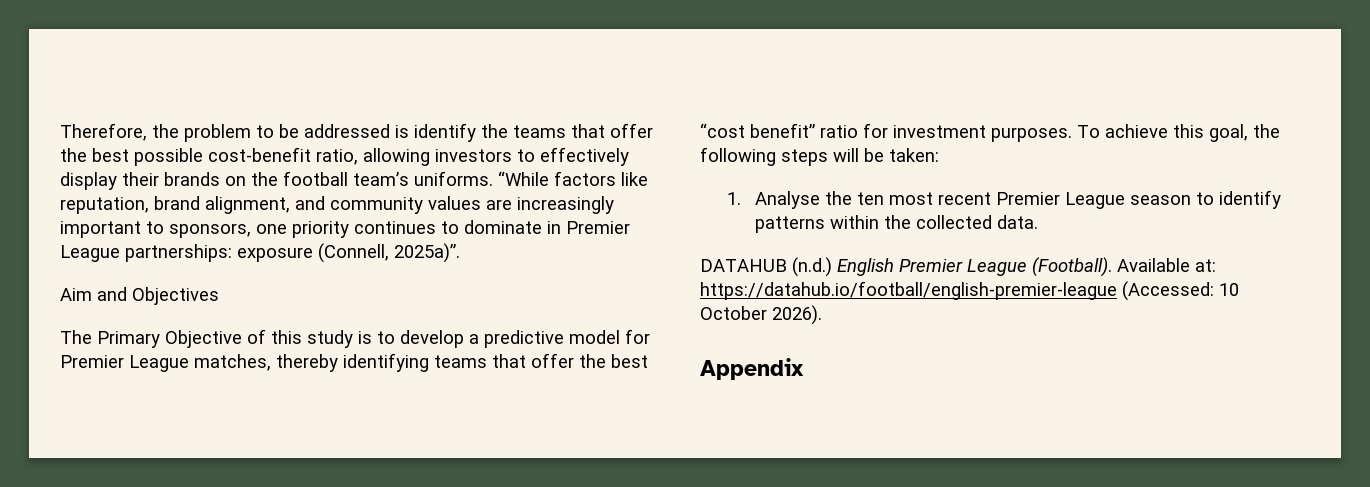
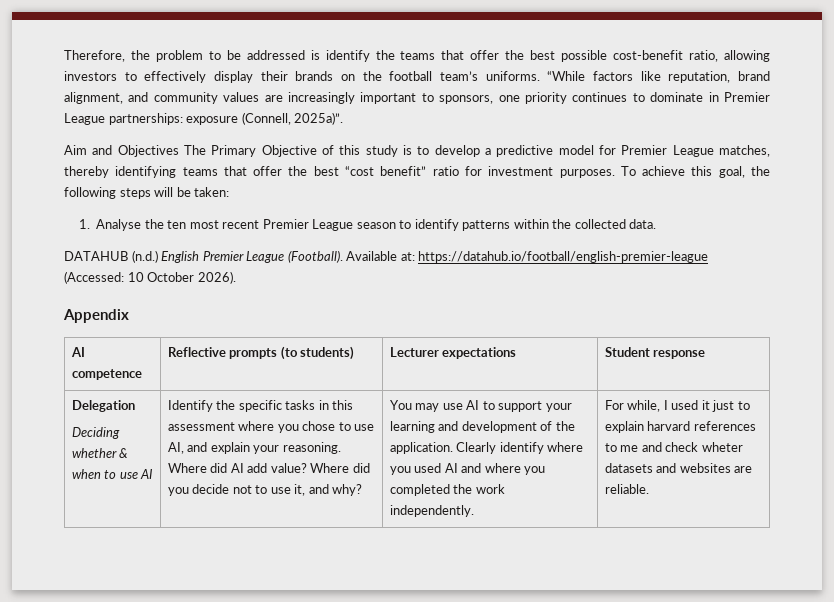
- Aim and Objectives
- The Primary Objective of this study is to develop a predictive model for Premier League matches, thereby identifying teams that offer the best “cost benefit” ratio for investment purposes.
+ Aim and Objectives The Primary Objective of this study is to develop a predictive model for Premier League matches, thereby identifying teams that offer the best “cost benefit” ratio for investment purposes.
+ AI competence | Reflective prompts (to students) | Lecturer expectations | Student response
+ Delegation
+ Deciding whether & when to use AI | Identify the specific tasks in this assessment where you chose to use AI, and explain your reasoning. Where did AI add value? Where did you decide not to use it, and why? | You may use AI to support your learning and development of the application. Clearly identify where you used AI and where you completed the work independently. | For while, I used it just to explain harvard references to me and check wheter datasets and websites are reliable.

